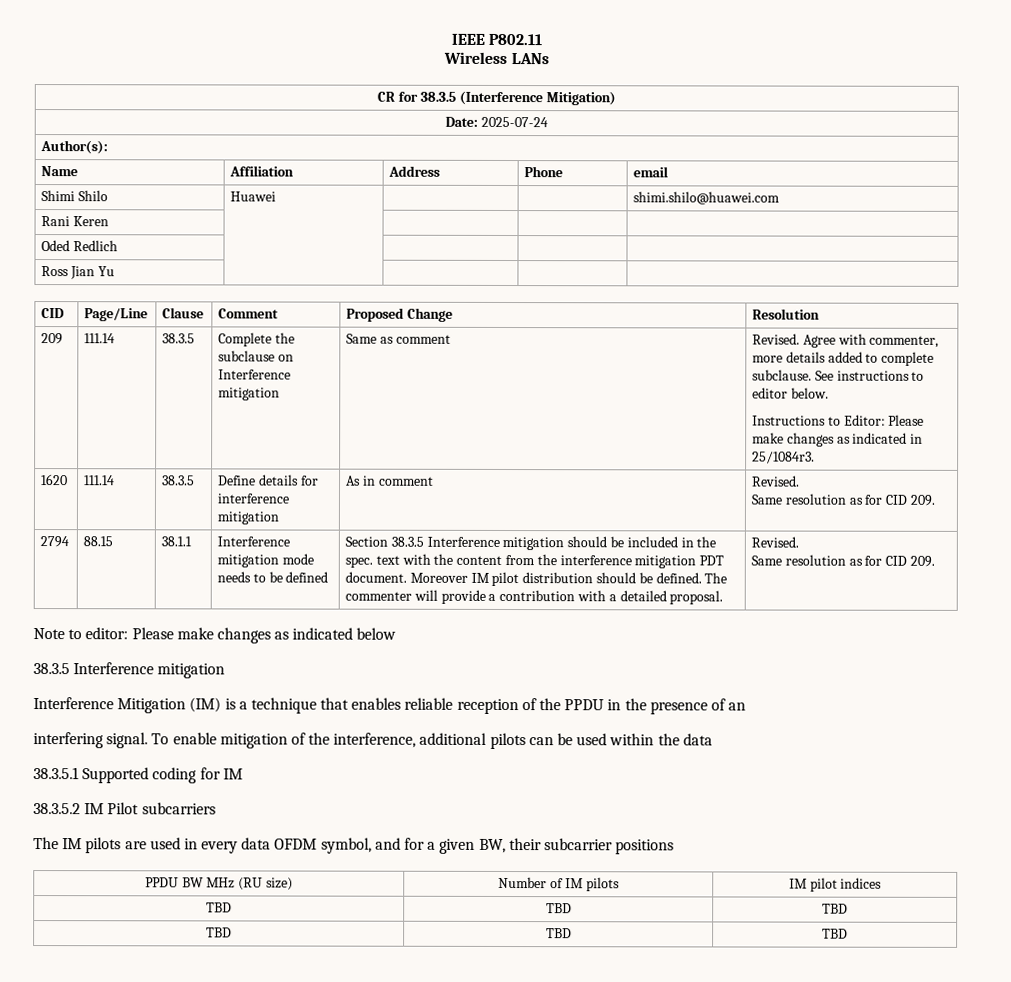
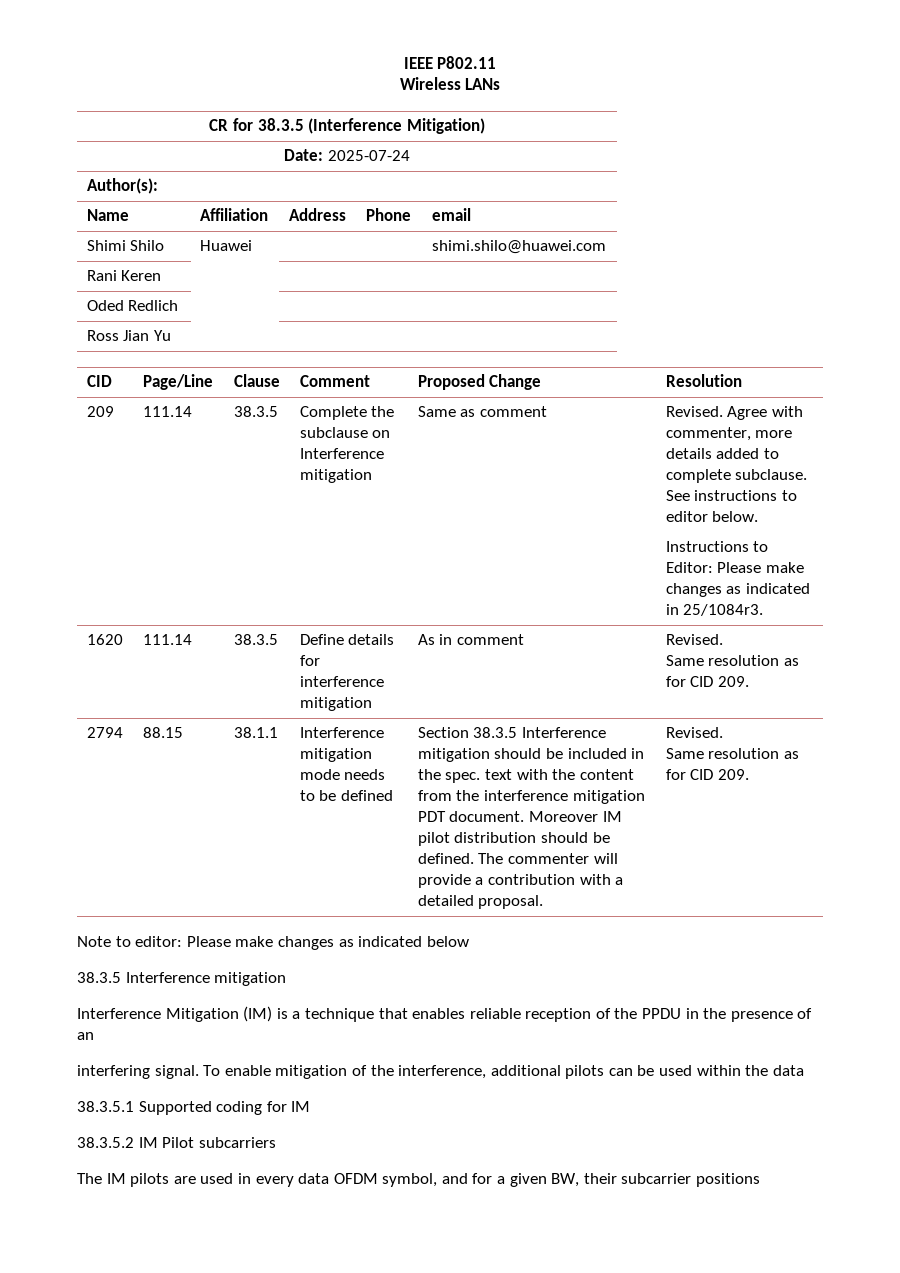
- PPDU BW MHz (RU size) | Number of IM pilots | IM pilot indices
- TBD | TBD | TBD
- TBD | TBD | TBD

